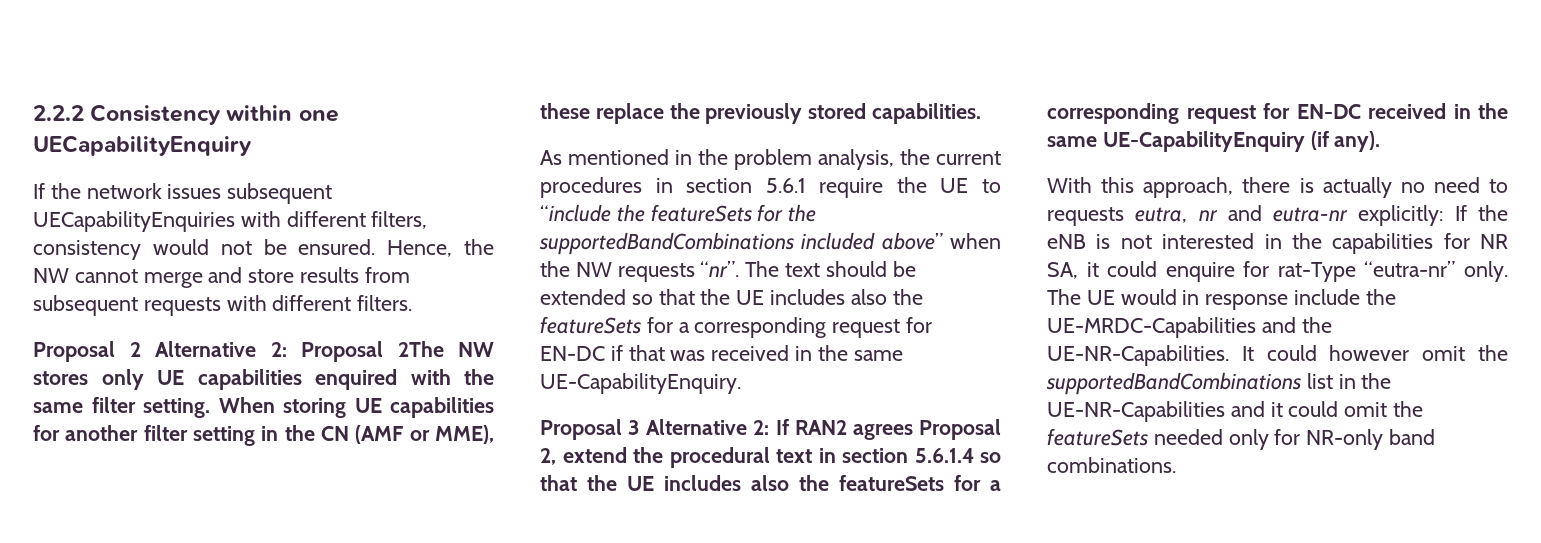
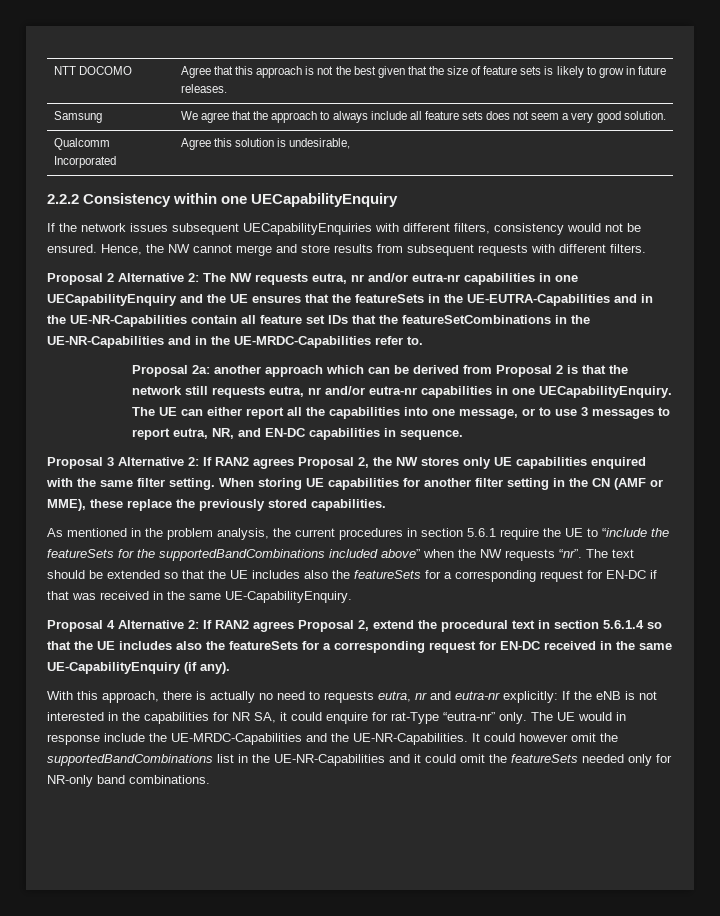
+ NTT DOCOMO | Agree that this approach is not the best given that the size of feature sets is likely to grow in future releases.
+ Samsung | We agree that the approach to always include all feature sets does not seem a very good solution.
+ Qualcomm Incorporated | Agree this solution is undesirable,
- Proposal 2 Alternative 2: Proposal 2The NW stores only UE capabilities enquired with the same filter setting.
+ Proposal 2 Alternative 2: The NW requests eutra, nr and/or eutra-nr capabilities in one UECapabilityEnquiry and the UE ensures that the featureSets in the UE-EUTRA-Capabilities and in the UE-NR-Capabilities contain all feature set IDs that the featureSetCombinations in the UE-NR-Capabilities and in the UE-MRDC-Capabilities refer to.
+ Proposal 2a: another approach which can be derived from Proposal 2 is that the network still requests eutra, nr and/or eutra-nr capabilities in one UECapabilityEnquiry. The UE can either report all the capabilities into one message, or to use 3 messages to report eutra, NR, and EN-DC capabilities in sequence.
+ Proposal 3 Alternative 2: If RAN2 agrees Proposal 2, the NW stores only UE capabilities enquired with the same filter setting.
- Proposal 3 Alternative 2: If RAN2 agrees Proposal 2, extend the procedural text in section 5.6.1.4 so that the UE includes also the featureSets for a corresponding request for EN-DC received in the same UE-CapabilityEnquiry (if any).
+ Proposal 4 Alternative 2: If RAN2 agrees Proposal 2, extend the procedural text in section 5.6.1.4 so that the UE includes also the featureSets for a corresponding request for EN-DC received in the same UE-CapabilityEnquiry (if any).

